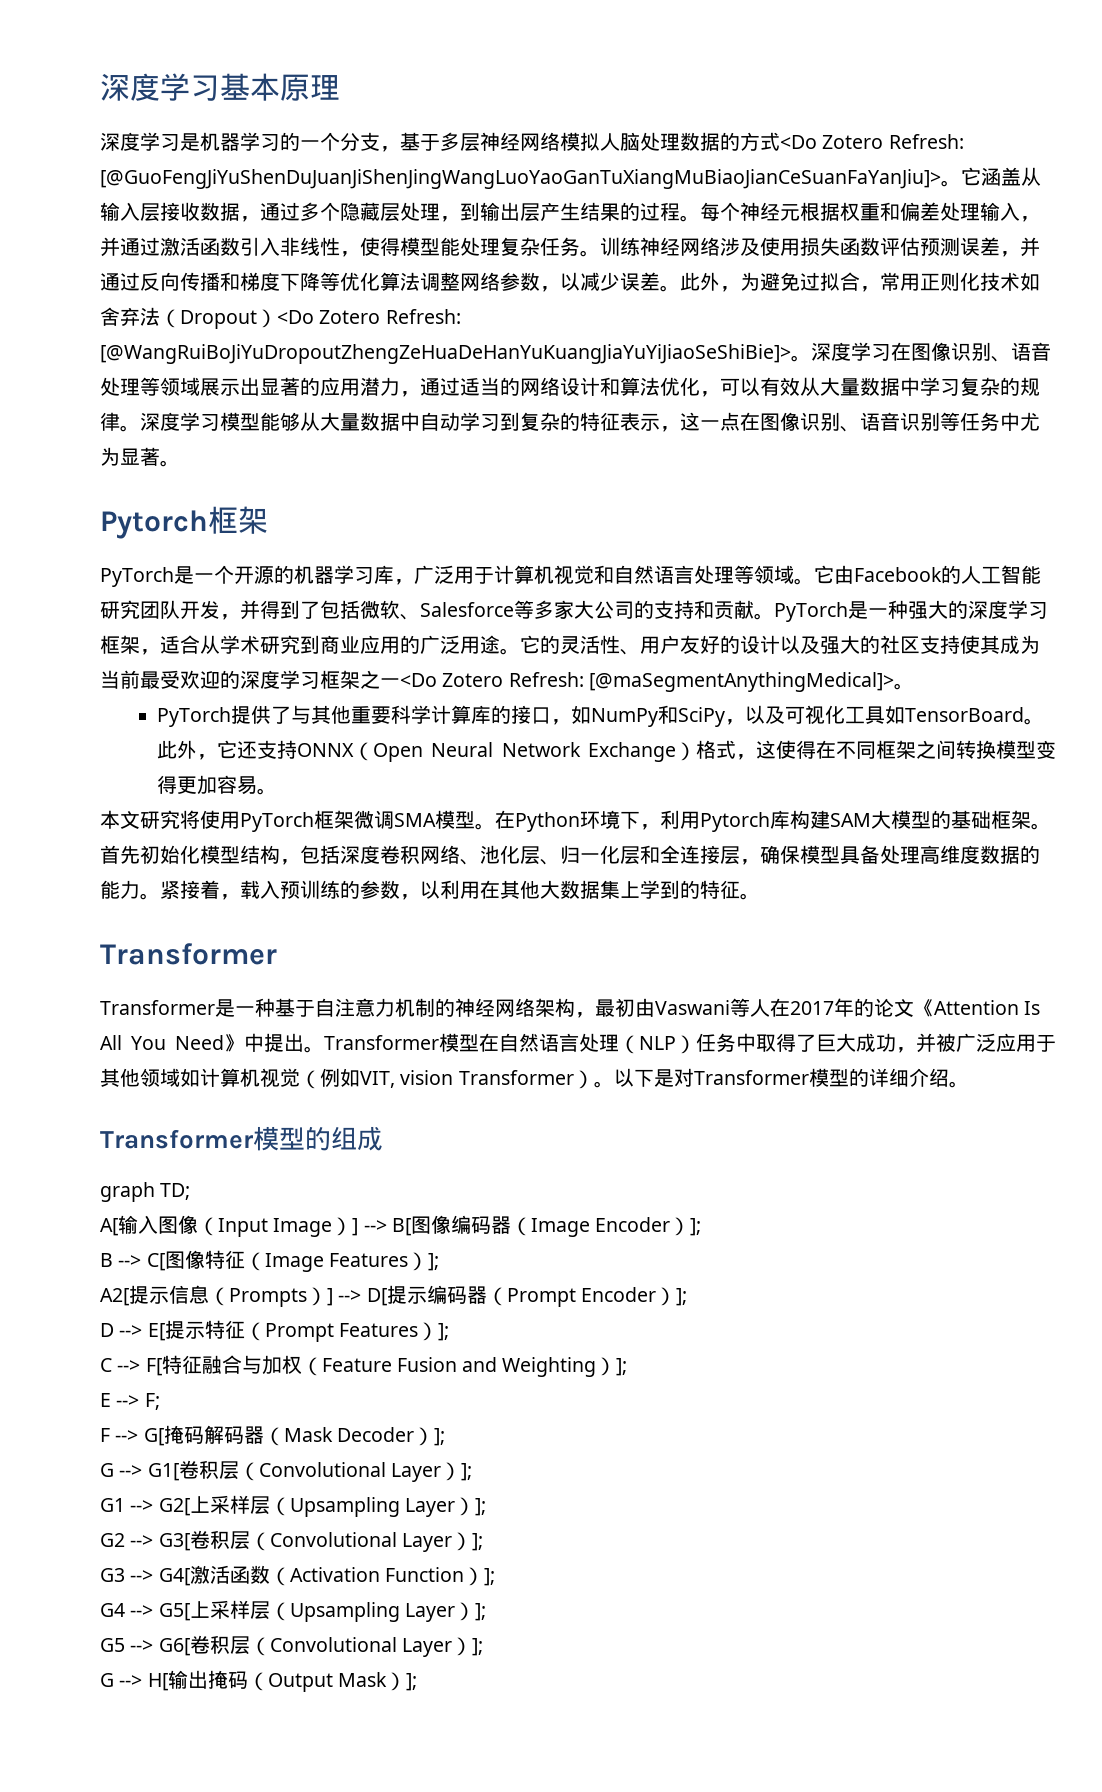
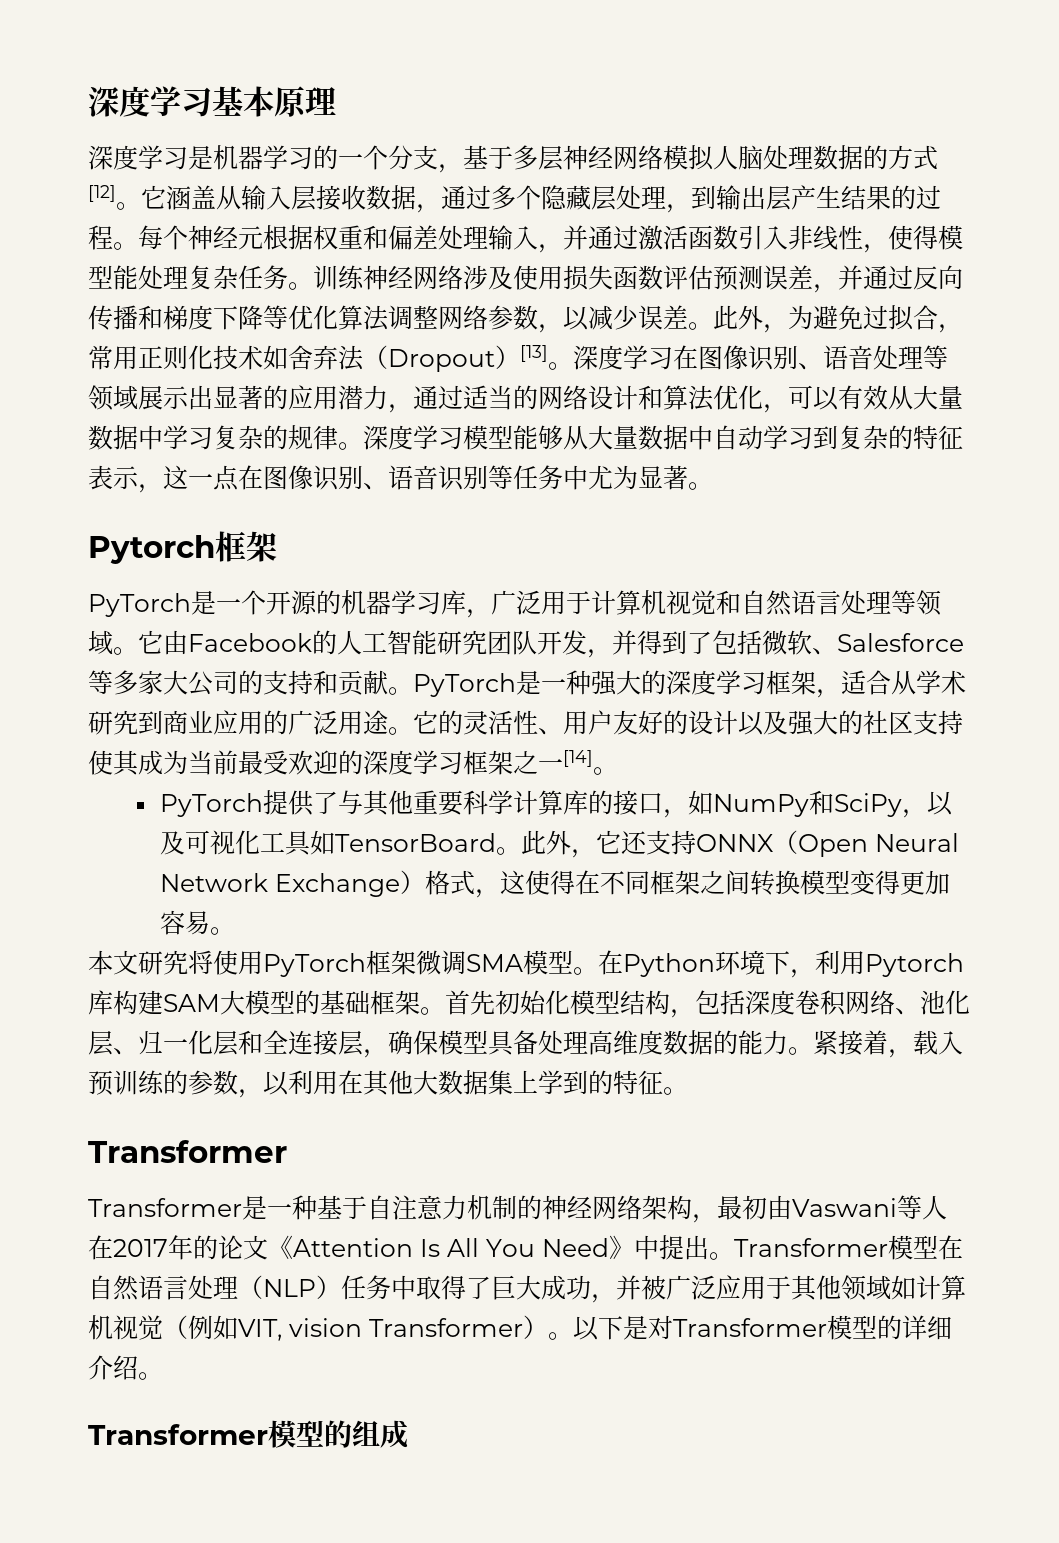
- 深度学习是机器学习的一个分支，基于多层神经网络模拟人脑处理数据的方式<Do Zotero Refresh: [@GuoFengJiYuShenDuJuanJiShenJingWangLuoYaoGanTuXiangMuBiaoJianCeSuanFaYanJiu]>。
+ 深度学习是机器学习的一个分支，基于多层神经网络模拟人脑处理数据的方式[12]。
- 此外，为避免过拟合，常用正则化技术如舍弃法（Dropout）<Do Zotero Refresh: [@WangRuiBoJiYuDropoutZhengZeHuaDeHanYuKuangJiaYuYiJiaoSeShiBie]>。
+ 此外，为避免过拟合，常用正则化技术如舍弃法（Dropout）[13]。
- 它的灵活性、用户友好的设计以及强大的社区支持使其成为当前最受欢迎的深度学习框架之一<Do Zotero Refresh: [@maSegmentAnythingMedical]>。
+ 它的灵活性、用户友好的设计以及强大的社区支持使其成为当前最受欢迎的深度学习框架之一[14]。
- graph TD;
- A[输入图像（Input Image）] --> B[图像编码器（Image Encoder）];
- B --> C[图像特征（Image Features）];
- A2[提示信息（Prompts）] --> D[提示编码器（Prompt Encoder）];
- D --> E[提示特征（Prompt Features）];
- C --> F[特征融合与加权（Feature Fusion and Weighting）];
- E --> F;
- F --> G[掩码解码器（Mask Decoder）];
- G --> G1[卷积层（Convolutional Layer）];
- G1 --> G2[上采样层（Upsampling Layer）];
- G2 --> G3[卷积层（Convolutional Layer）];
- G3 --> G4[激活函数（Activation Function）];
- G4 --> G5[上采样层（Upsampling Layer）];
- G5 --> G6[卷积层（Convolutional Layer）];
- G --> H[输出掩码（Output Mask）];

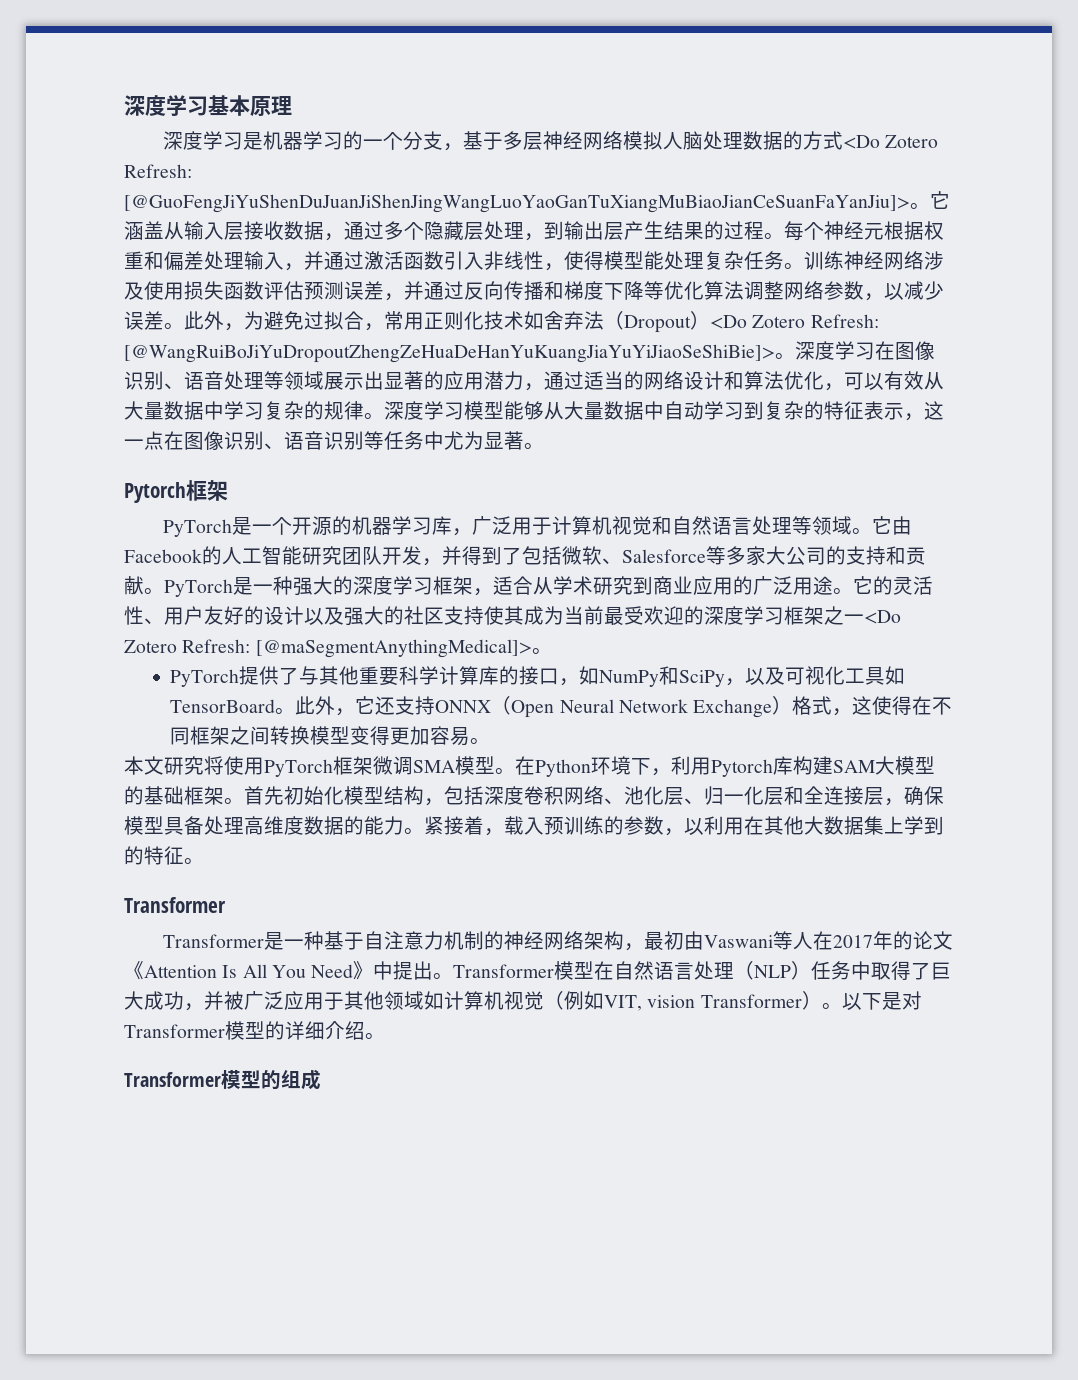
- 深度学习是机器学习的一个分支，基于多层神经网络模拟人脑处理数据的方式[12]。
+ 深度学习是机器学习的一个分支，基于多层神经网络模拟人脑处理数据的方式<Do Zotero Refresh: [@GuoFengJiYuShenDuJuanJiShenJingWangLuoYaoGanTuXiangMuBiaoJianCeSuanFaYanJiu]>。
- 此外，为避免过拟合，常用正则化技术如舍弃法（Dropout）[13]。
+ 此外，为避免过拟合，常用正则化技术如舍弃法（Dropout）<Do Zotero Refresh: [@WangRuiBoJiYuDropoutZhengZeHuaDeHanYuKuangJiaYuYiJiaoSeShiBie]>。
- 它的灵活性、用户友好的设计以及强大的社区支持使其成为当前最受欢迎的深度学习框架之一[14]。
+ 它的灵活性、用户友好的设计以及强大的社区支持使其成为当前最受欢迎的深度学习框架之一<Do Zotero Refresh: [@maSegmentAnythingMedical]>。

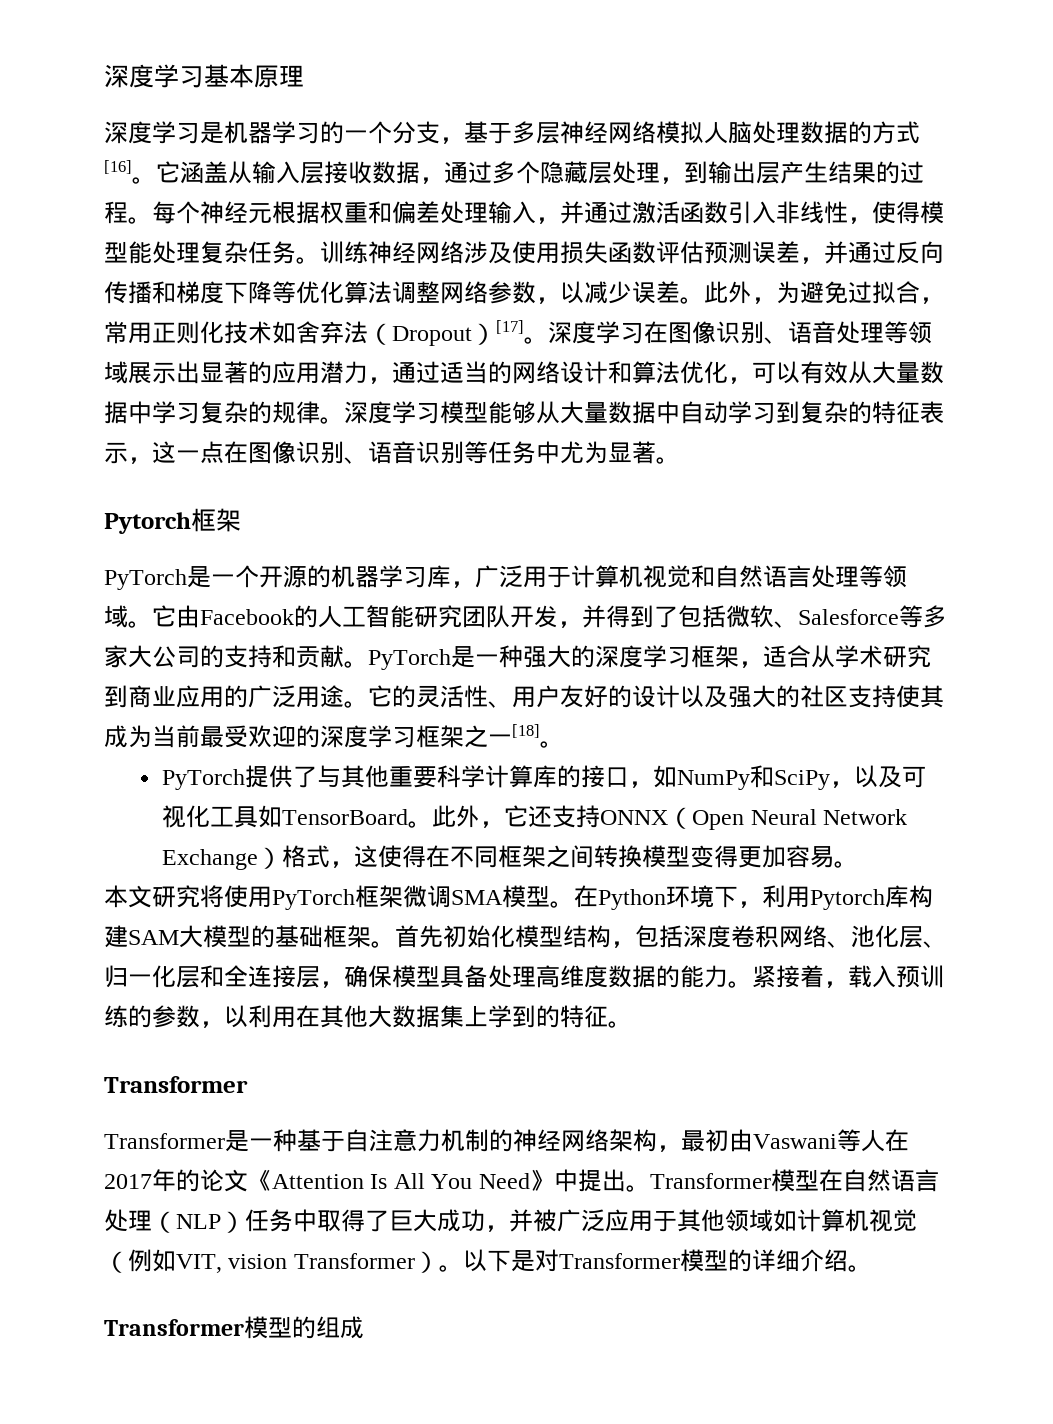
- 深度学习是机器学习的一个分支，基于多层神经网络模拟人脑处理数据的方式<Do Zotero Refresh: [@GuoFengJiYuShenDuJuanJiShenJingWangLuoYaoGanTuXiangMuBiaoJianCeSuanFaYanJiu]>。
+ 深度学习是机器学习的一个分支，基于多层神经网络模拟人脑处理数据的方式[16]。
- 此外，为避免过拟合，常用正则化技术如舍弃法（Dropout）<Do Zotero Refresh: [@WangRuiBoJiYuDropoutZhengZeHuaDeHanYuKuangJiaYuYiJiaoSeShiBie]>。
+ 此外，为避免过拟合，常用正则化技术如舍弃法（Dropout）[17]。
- 它的灵活性、用户友好的设计以及强大的社区支持使其成为当前最受欢迎的深度学习框架之一<Do Zotero Refresh: [@maSegmentAnythingMedical]>。
+ 它的灵活性、用户友好的设计以及强大的社区支持使其成为当前最受欢迎的深度学习框架之一[18]。

